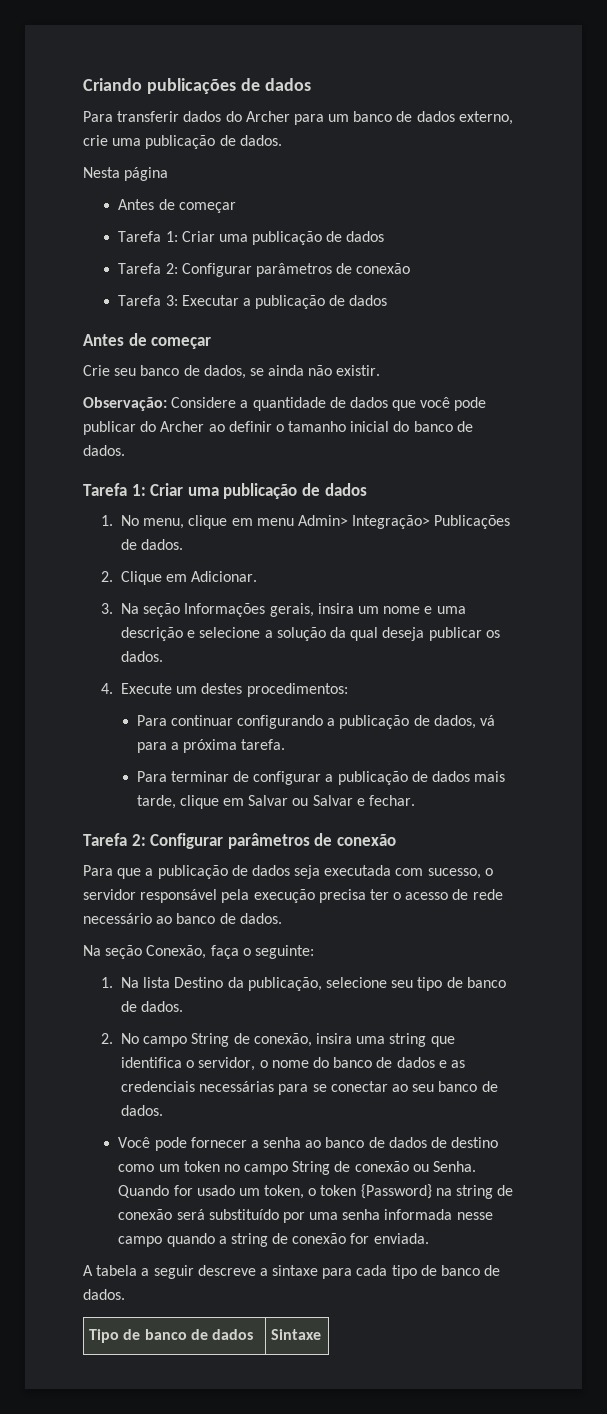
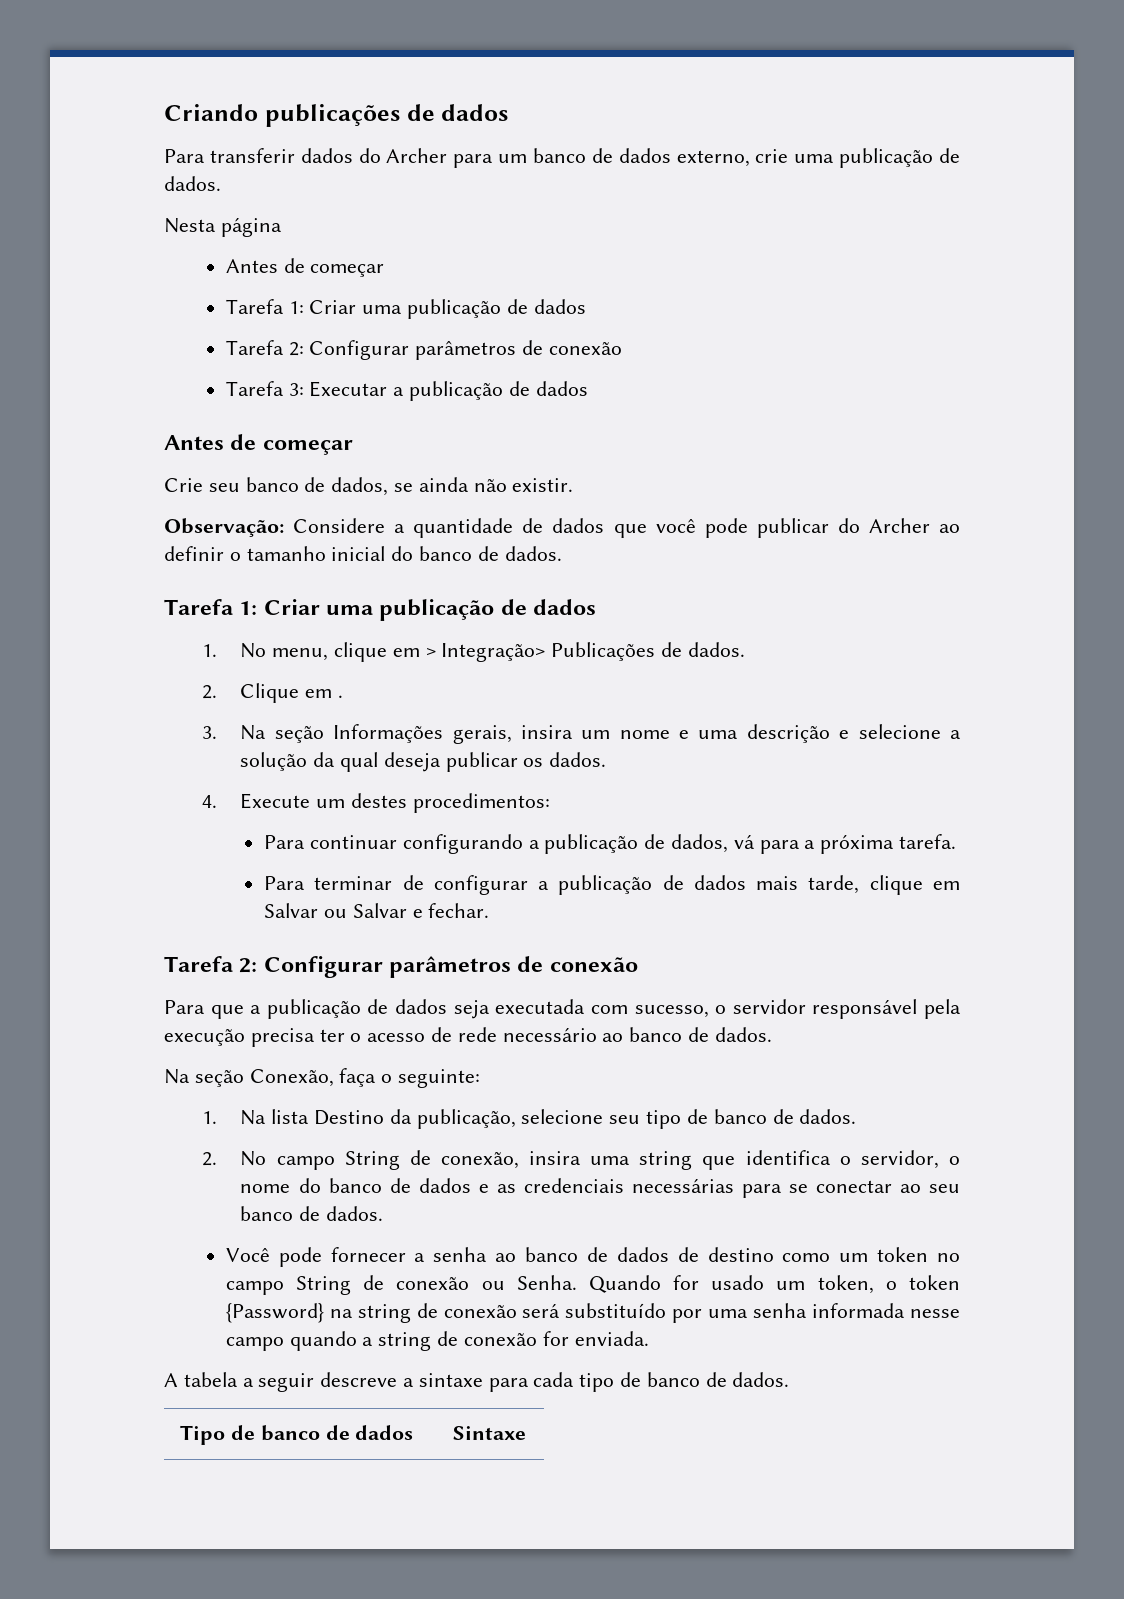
- 1. No menu, clique em menu Admin> Integração> Publicações de dados.
+ 1. No menu, clique em > Integração> Publicações de dados.
- 2. Clique em Adicionar.
+ 2. Clique em .

